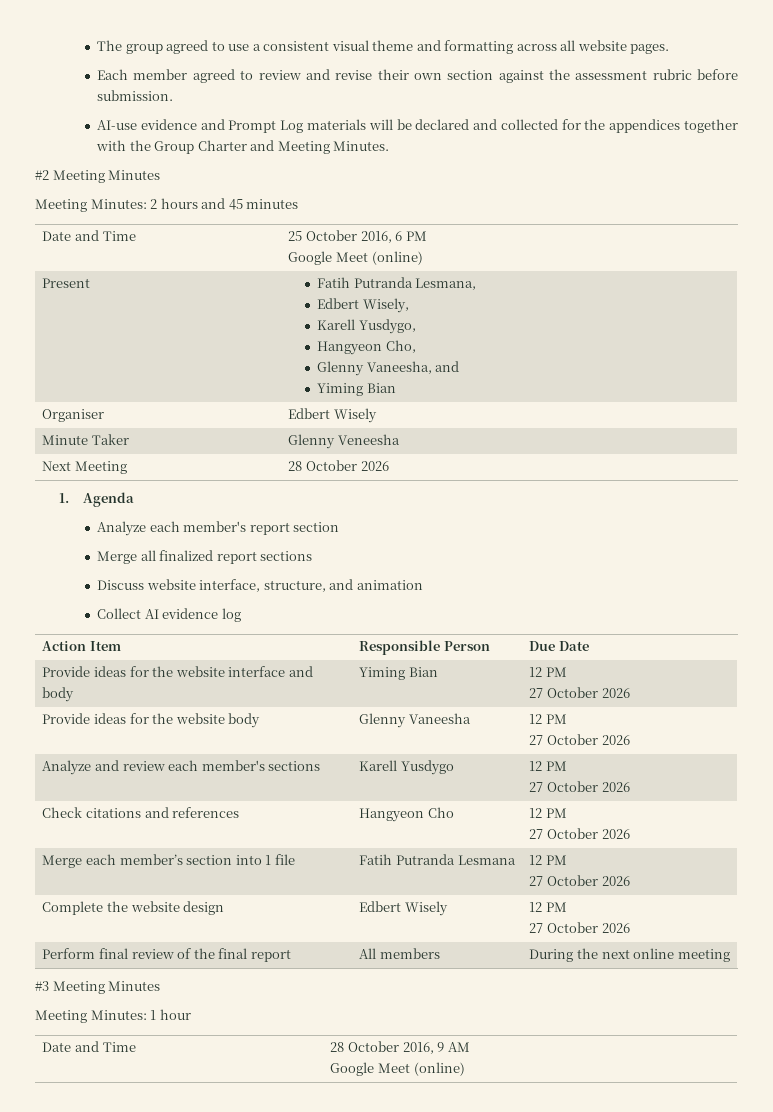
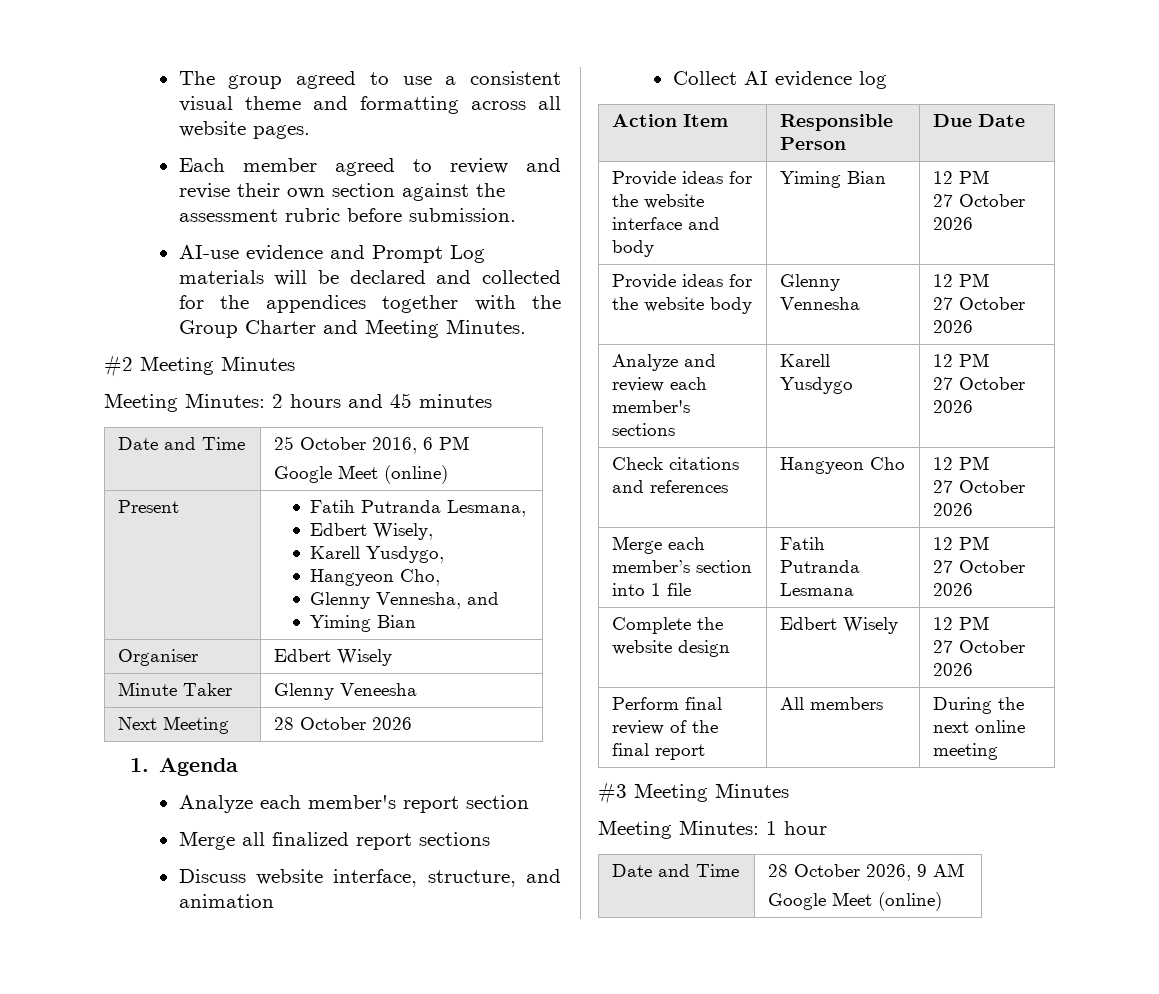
  Present | Fatih Putranda Lesmana,
  Edbert Wisely,
  Karell Yusdygo,
  Hangyeon Cho,
- Glenny Vaneesha, and
+ Glenny Vennesha, and
- Provide ideas for the website body | Glenny Vaneesha | 12 PM
+ Provide ideas for the website body | Glenny Vennesha | 12 PM
- Date and Time | 28 October 2016, 9 AM
+ Date and Time | 28 October 2026, 9 AM

